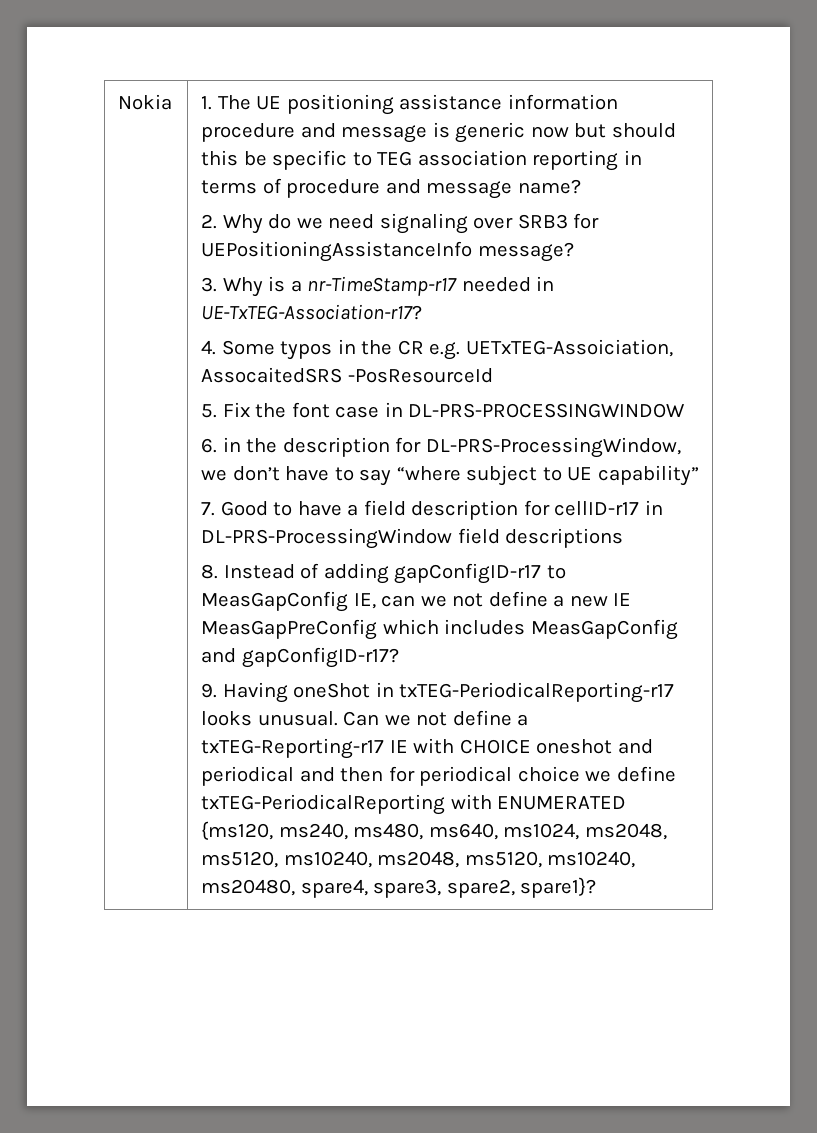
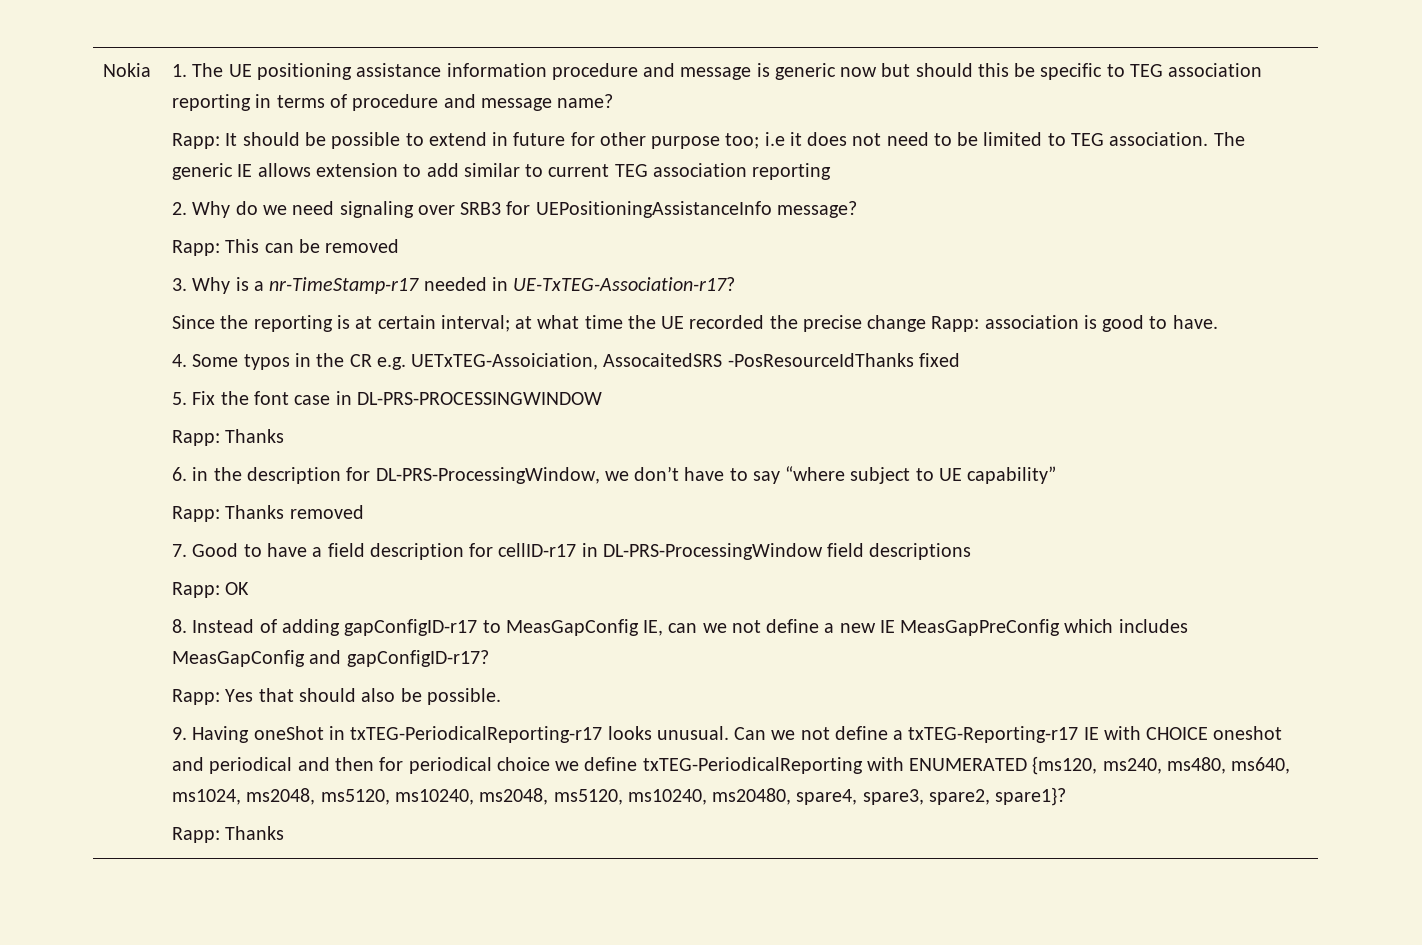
+ Rapp: It should be possible to extend in future for other purpose too; i.e it does not need to be limited to TEG association. The generic IE allows extension to add similar to current TEG association reporting
+ Rapp: This can be removed
+ Since the reporting is at certain interval; at what time the UE recorded the precise change Rapp: association is good to have.
- 4. Some typos in the CR e.g. UETxTEG-Assoiciation, AssocaitedSRS -PosResourceId
+ 4. Some typos in the CR e.g. UETxTEG-Assoiciation, AssocaitedSRS -PosResourceIdThanks fixed
  5. Fix the font case in DL-PRS-PROCESSINGWINDOW
+ Rapp: Thanks
+ Rapp: Thanks removed
+ Rapp: OK
+ Rapp: Yes that should also be possible.
  Can we not define a txTEG-Reporting-r17 IE with CHOICE oneshot and periodical and then for periodical choice we define txTEG-PeriodicalReporting with ENUMERATED {ms120, ms240, ms480, ms640, ms1024, ms2048, ms5120, ms10240, ms2048, ms5120, ms10240, ms20480, spare4, spare3, spare2, spare1}?
+ Rapp: Thanks

